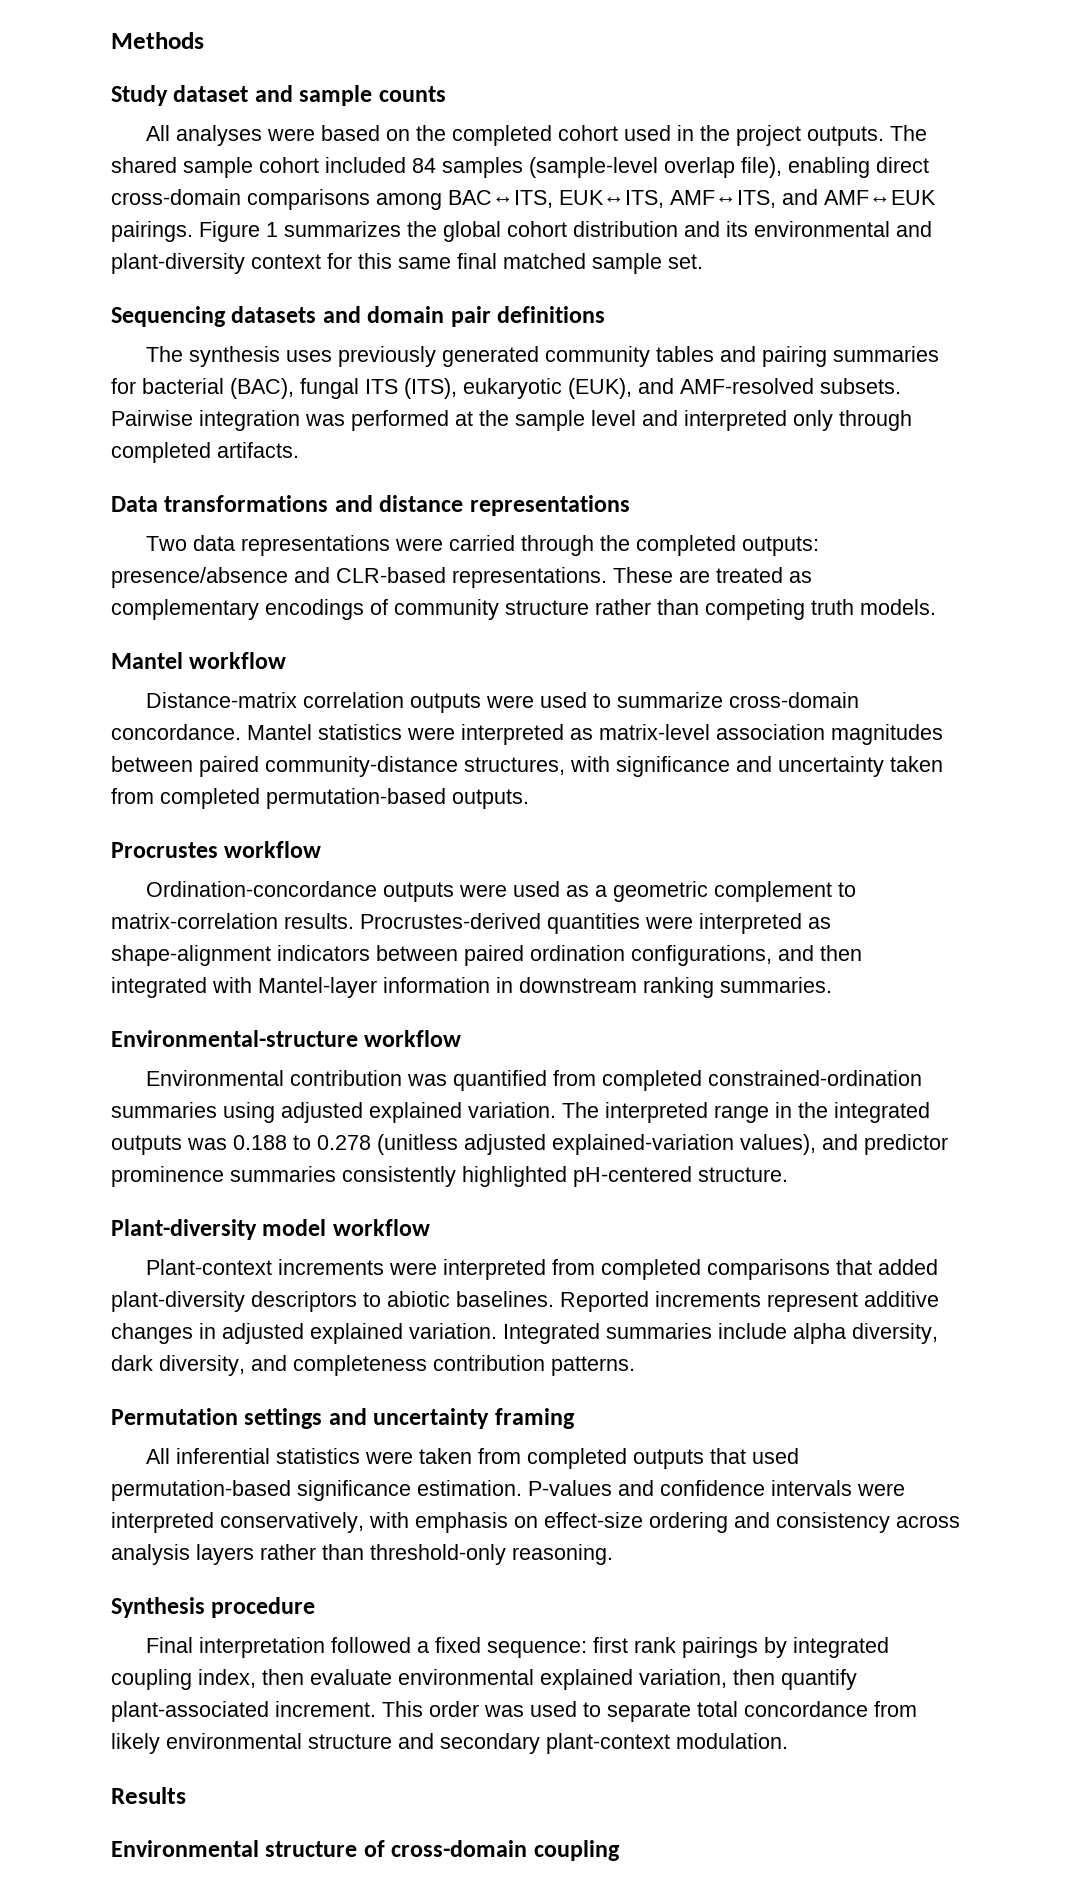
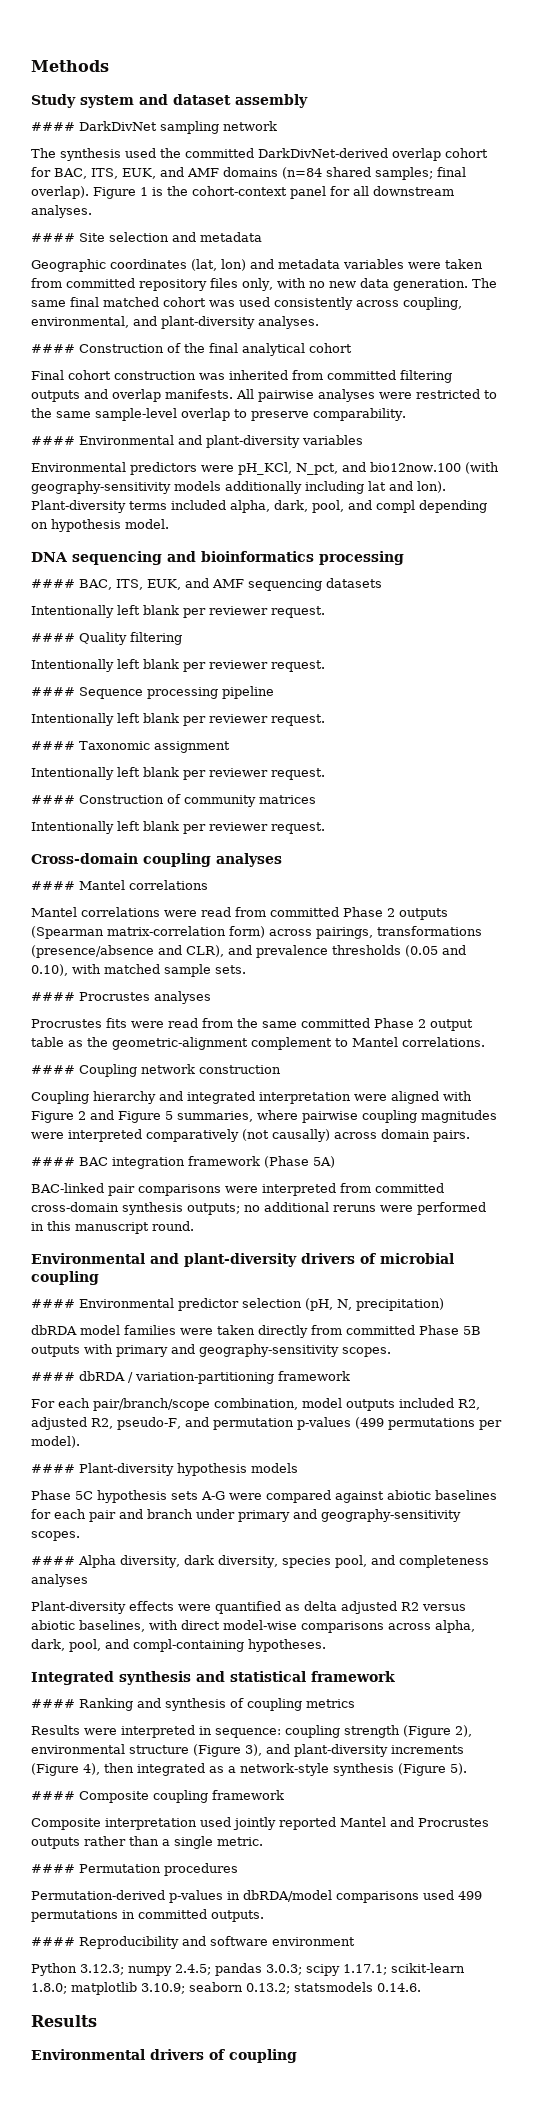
- Study dataset and sample counts
- All analyses were based on the completed cohort used in the project outputs. The shared sample cohort included 84 samples (sample-level overlap file), enabling direct cross-domain comparisons among BAC↔ITS, EUK↔ITS, AMF↔ITS, and AMF↔EUK pairings. Figure 1 summarizes the global cohort distribution and its environmental and plant-diversity context for this same final matched sample set.
- Sequencing datasets and domain pair definitions
- The synthesis uses previously generated community tables and pairing summaries for bacterial (BAC), fungal ITS (ITS), eukaryotic (EUK), and AMF-resolved subsets. Pairwise integration was performed at the sample level and interpreted only through completed artifacts.
- Data transformations and distance representations
- Two data representations were carried through the completed outputs: presence/absence and CLR-based representations. These are treated as complementary encodings of community structure rather than competing truth models.
- Mantel workflow
- Distance-matrix correlation outputs were used to summarize cross-domain concordance. Mantel statistics were interpreted as matrix-level association magnitudes between paired community-distance structures, with significance and uncertainty taken from completed permutation-based outputs.
- Procrustes workflow
- Ordination-concordance outputs were used as a geometric complement to matrix-correlation results. Procrustes-derived quantities were interpreted as shape-alignment indicators between paired ordination configurations, and then integrated with Mantel-layer information in downstream ranking summaries.
- Environmental-structure workflow
- Environmental contribution was quantified from completed constrained-ordination summaries using adjusted explained variation. The interpreted range in the integrated outputs was 0.188 to 0.278 (unitless adjusted explained-variation values), and predictor prominence summaries consistently highlighted pH-centered structure.
- Plant-diversity model workflow
- Plant-context increments were interpreted from completed comparisons that added plant-diversity descriptors to abiotic baselines. Reported increments represent additive changes in adjusted explained variation. Integrated summaries include alpha diversity, dark diversity, and completeness contribution patterns.
- Permutation settings and uncertainty framing
- All inferential statistics were taken from completed outputs that used permutation-based significance estimation. P-values and confidence intervals were interpreted conservatively, with emphasis on effect-size ordering and consistency across analysis layers rather than threshold-only reasoning.
- Synthesis procedure
- Final interpretation followed a fixed sequence: first rank pairings by integrated coupling index, then evaluate environmental explained variation, then quantify plant-associated increment. This order was used to separate total concordance from likely environmental structure and secondary plant-context modulation.
+ Study system and dataset assembly
+ #### DarkDivNet sampling network
+ The synthesis used the committed DarkDivNet-derived overlap cohort for BAC, ITS, EUK, and AMF domains (n=84 shared samples; final overlap). Figure 1 is the cohort-context panel for all downstream analyses.
+ #### Site selection and metadata
+ Geographic coordinates (lat, lon) and metadata variables were taken from committed repository files only, with no new data generation. The same final matched cohort was used consistently across coupling, environmental, and plant-diversity analyses.
+ #### Construction of the final analytical cohort
+ Final cohort construction was inherited from committed filtering outputs and overlap manifests. All pairwise analyses were restricted to the same sample-level overlap to preserve comparability.
+ #### Environmental and plant-diversity variables
+ Environmental predictors were pH_KCl, N_pct, and bio12now.100 (with geography-sensitivity models additionally including lat and lon). Plant-diversity terms included alpha, dark, pool, and compl depending on hypothesis model.
+ DNA sequencing and bioinformatics processing
+ #### BAC, ITS, EUK, and AMF sequencing datasets
+ Intentionally left blank per reviewer request.
+ #### Quality filtering
+ Intentionally left blank per reviewer request.
+ #### Sequence processing pipeline
+ Intentionally left blank per reviewer request.
+ #### Taxonomic assignment
+ Intentionally left blank per reviewer request.
+ #### Construction of community matrices
+ Intentionally left blank per reviewer request.
+ Cross-domain coupling analyses
+ #### Mantel correlations
+ Mantel correlations were read from committed Phase 2 outputs (Spearman matrix-correlation form) across pairings, transformations (presence/absence and CLR), and prevalence thresholds (0.05 and 0.10), with matched sample sets.
+ #### Procrustes analyses
+ Procrustes fits were read from the same committed Phase 2 output table as the geometric-alignment complement to Mantel correlations.
+ #### Coupling network construction
+ Coupling hierarchy and integrated interpretation were aligned with Figure 2 and Figure 5 summaries, where pairwise coupling magnitudes were interpreted comparatively (not causally) across domain pairs.
+ #### BAC integration framework (Phase 5A)
+ BAC-linked pair comparisons were interpreted from committed cross-domain synthesis outputs; no additional reruns were performed in this manuscript round.
+ Environmental and plant-diversity drivers of microbial coupling
+ #### Environmental predictor selection (pH, N, precipitation)
+ dbRDA model families were taken directly from committed Phase 5B outputs with primary and geography-sensitivity scopes.
+ #### dbRDA / variation-partitioning framework
+ For each pair/branch/scope combination, model outputs included R2, adjusted R2, pseudo-F, and permutation p-values (499 permutations per model).
+ #### Plant-diversity hypothesis models
+ Phase 5C hypothesis sets A-G were compared against abiotic baselines for each pair and branch under primary and geography-sensitivity scopes.
+ #### Alpha diversity, dark diversity, species pool, and completeness analyses
+ Plant-diversity effects were quantified as delta adjusted R2 versus abiotic baselines, with direct model-wise comparisons across alpha, dark, pool, and compl-containing hypotheses.
+ Integrated synthesis and statistical framework
+ #### Ranking and synthesis of coupling metrics
+ Results were interpreted in sequence: coupling strength (Figure 2), environmental structure (Figure 3), and plant-diversity increments (Figure 4), then integrated as a network-style synthesis (Figure 5).
+ #### Composite coupling framework
+ Composite interpretation used jointly reported Mantel and Procrustes outputs rather than a single metric.
+ #### Permutation procedures
+ Permutation-derived p-values in dbRDA/model comparisons used 499 permutations in committed outputs.
+ #### Reproducibility and software environment
+ Python 3.12.3; numpy 2.4.5; pandas 3.0.3; scipy 1.17.1; scikit-learn 1.8.0; matplotlib 3.10.9; seaborn 0.13.2; statsmodels 0.14.6.
- Environmental structure of cross-domain coupling
+ Environmental drivers of coupling

